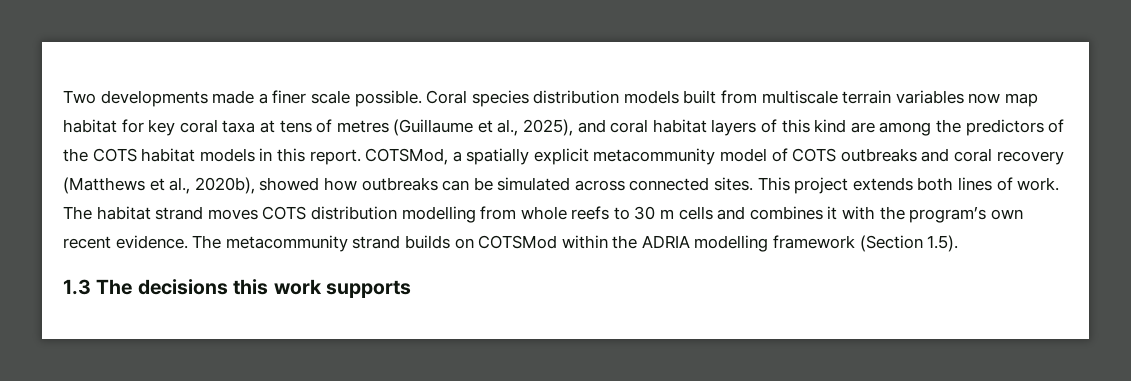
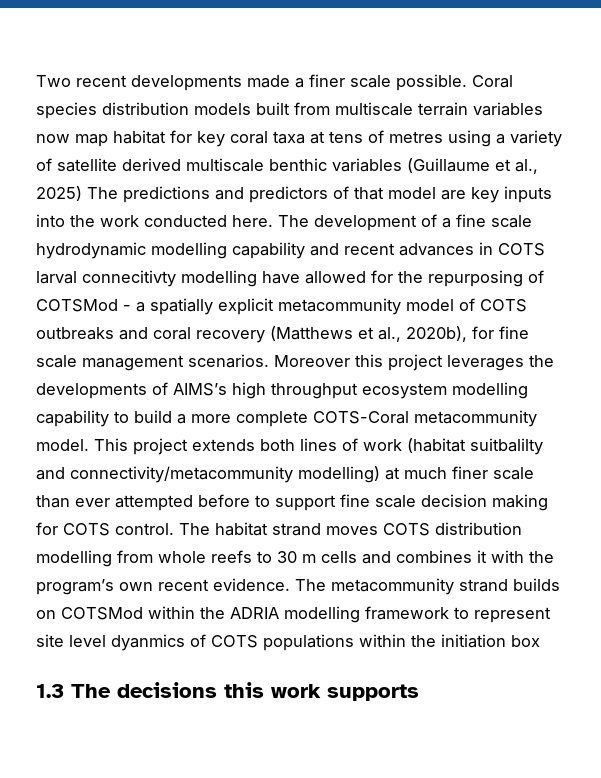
- Two developments made a finer scale possible.
+ Two recent developments made a finer scale possible.
- Coral species distribution models built from multiscale terrain variables now map habitat for key coral taxa at tens of metres (Guillaume et al., 2025), and coral habitat layers of this kind are among the predictors of the COTS habitat models in this report. COTSMod, a spatially explicit metacommunity model of COTS outbreaks and coral recovery (Matthews et al., 2020b), showed how outbreaks can be simulated across connected sites.
+ Coral species distribution models built from multiscale terrain variables now map habitat for key coral taxa at tens of metres using a variety of satellite derived multiscale benthic variables (Guillaume et al., 2025) The predictions and predictors of that model are key inputs into the work conducted here. The development of a fine scale hydrodynamic modelling capability and recent advances in COTS larval connecitivty modelling have allowed for the repurposing of COTSMod - a spatially explicit metacommunity model of COTS outbreaks and coral recovery (Matthews et al., 2020b), for fine scale management scenarios. Moreover this project leverages the developments of AIMS’s high throughput ecosystem modelling capability to build a more complete COTS-Coral metacommunity model.
- This project extends both lines of work.
+ This project extends both lines of work (habitat suitbalilty and connectivity/metacommunity modelling) at much finer scale than ever attempted before to support fine scale decision making for COTS control.
- The metacommunity strand builds on COTSMod within the ADRIA modelling framework (Section 1.5).
+ The metacommunity strand builds on COTSMod within the ADRIA modelling framework to represent site level dyanmics of COTS populations within the initiation box

